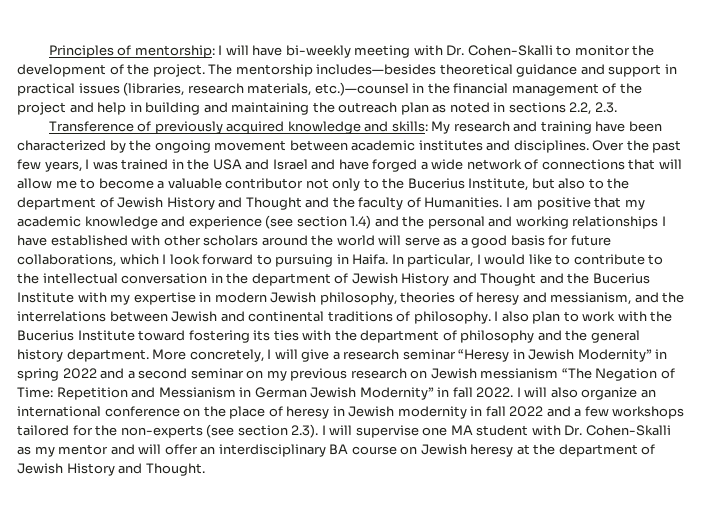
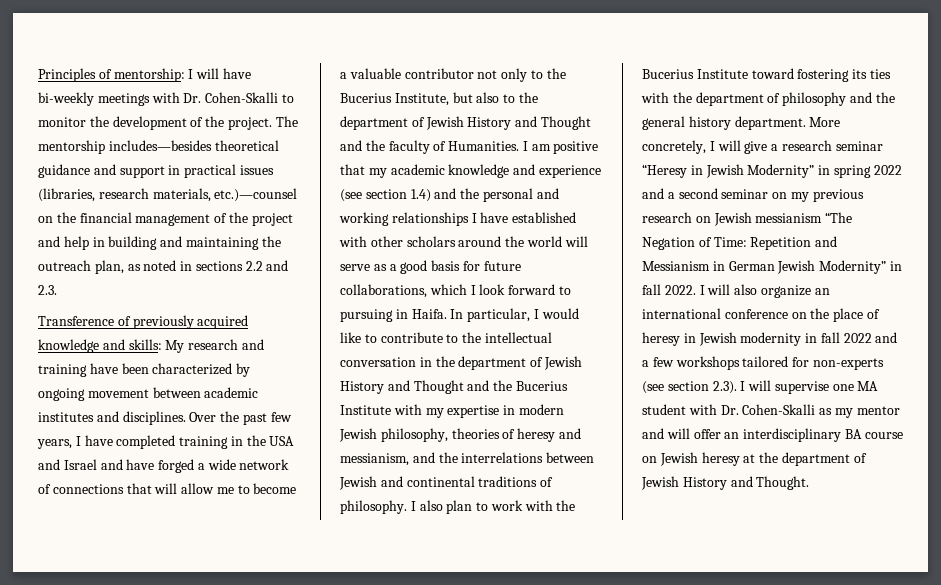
- Principles of mentorship: I will have bi-weekly meeting with Dr. Cohen-Skalli to monitor the development of the project.
+ Principles of mentorship: I will have bi-weekly meetings with Dr. Cohen-Skalli to monitor the development of the project.
- The mentorship includes—besides theoretical guidance and support in practical issues (libraries, research materials, etc.)—counsel in the financial management of the project and help in building and maintaining the outreach plan as noted in sections 2.2, 2.3.
+ The mentorship includes—besides theoretical guidance and support in practical issues (libraries, research materials, etc.)—counsel on the financial management of the project and help in building and maintaining the outreach plan, as noted in sections 2.2 and 2.3.
- Transference of previously acquired knowledge and skills: My research and training have been characterized by the ongoing movement between academic institutes and disciplines.
+ Transference of previously acquired knowledge and skills: My research and training have been characterized by ongoing movement between academic institutes and disciplines.
- Over the past few years, I was trained in the USA and Israel and have forged a wide network of connections that will allow me to become a valuable contributor not only to the Bucerius Institute, but also to the department of Jewish History and Thought and the faculty of Humanities.
+ Over the past few years, I have completed training in the USA and Israel and have forged a wide network of connections that will allow me to become a valuable contributor not only to the Bucerius Institute, but also to the department of Jewish History and Thought and the faculty of Humanities.
- I will also organize an international conference on the place of heresy in Jewish modernity in fall 2022 and a few workshops tailored for the non-experts (see section 2.3). I will supervise one MA student with Dr. Cohen-Skalli as my mentor and will offer an interdisciplinary BA course on Jewish heresy at the department of Jewish History and Thought.
+ I will also organize an international conference on the place of heresy in Jewish modernity in fall 2022 and a few workshops tailored for non-experts (see section 2.3). I will supervise one MA student with Dr. Cohen-Skalli as my mentor and will offer an interdisciplinary BA course on Jewish heresy at the department of Jewish History and Thought.

